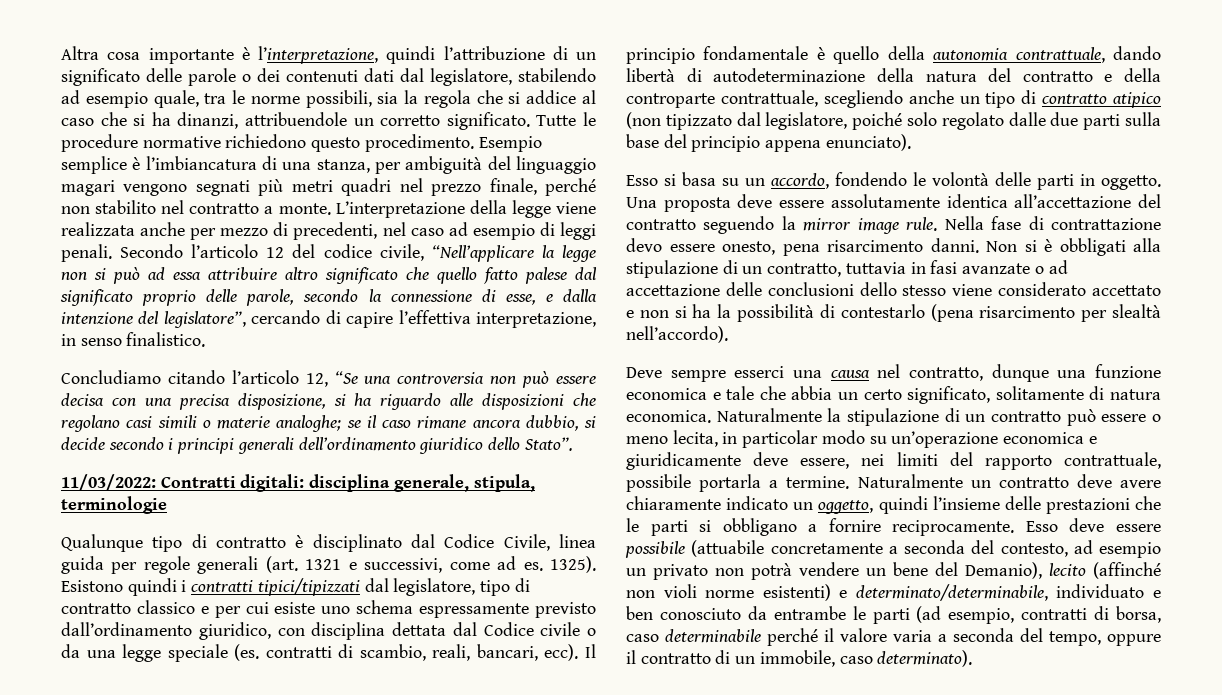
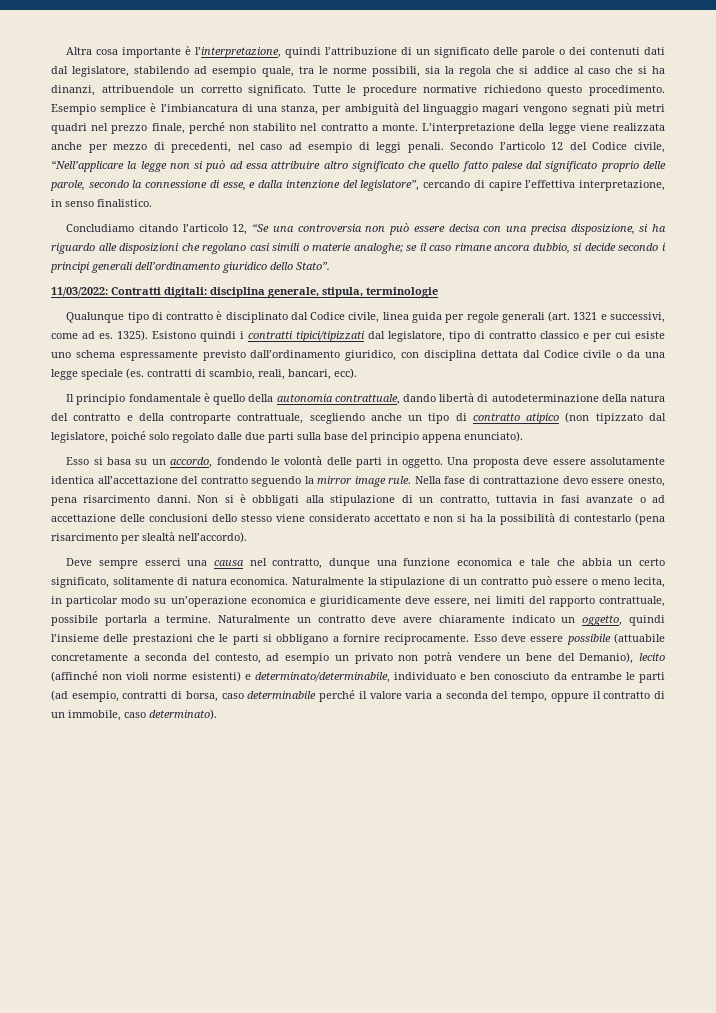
- Secondo l’articolo 12 del codice civile, “Nell’applicare la legge non si può ad essa attribuire altro significato che quello fatto palese dal significato proprio delle parole, secondo la connessione di esse, e dalla intenzione del legislatore”, cercando di capire l’effettiva interpretazione, in senso finalistico.
+ Secondo l’articolo 12 del Codice civile, “Nell’applicare la legge non si può ad essa attribuire altro significato che quello fatto palese dal significato proprio delle parole, secondo la connessione di esse, e dalla intenzione del legislatore”, cercando di capire l’effettiva interpretazione, in senso finalistico.
- Qualunque tipo di contratto è disciplinato dal Codice Civile, linea guida per regole generali (art. 1321 e successivi, come ad es.
+ Qualunque tipo di contratto è disciplinato dal Codice civile, linea guida per regole generali (art. 1321 e successivi, come ad es.
- Esistono quindi i contratti tipici/tipizzati dal legislatore, tipo di contratto classico e per cui esiste uno schema espressamente previsto dall’ordinamento giuridico, con disciplina dettata dal Codice civile o da una legge speciale (es. contratti di scambio, reali, bancari, ecc). Il principio fondamentale è quello della autonomia contrattuale, dando libertà di autodeterminazione della natura del contratto e della controparte contrattuale, scegliendo anche un tipo di contratto atipico (non tipizzato dal legislatore, poiché solo regolato dalle due parti sulla base del principio appena enunciato).
+ Esistono quindi i contratti tipici/tipizzati dal legislatore, tipo di contratto classico e per cui esiste uno schema espressamente previsto dall’ordinamento giuridico, con disciplina dettata dal Codice civile o da una legge speciale (es. contratti di scambio, reali, bancari, ecc).
+ Il principio fondamentale è quello della autonomia contrattuale, dando libertà di autodeterminazione della natura del contratto e della controparte contrattuale, scegliendo anche un tipo di contratto atipico (non tipizzato dal legislatore, poiché solo regolato dalle due parti sulla base del principio appena enunciato).

